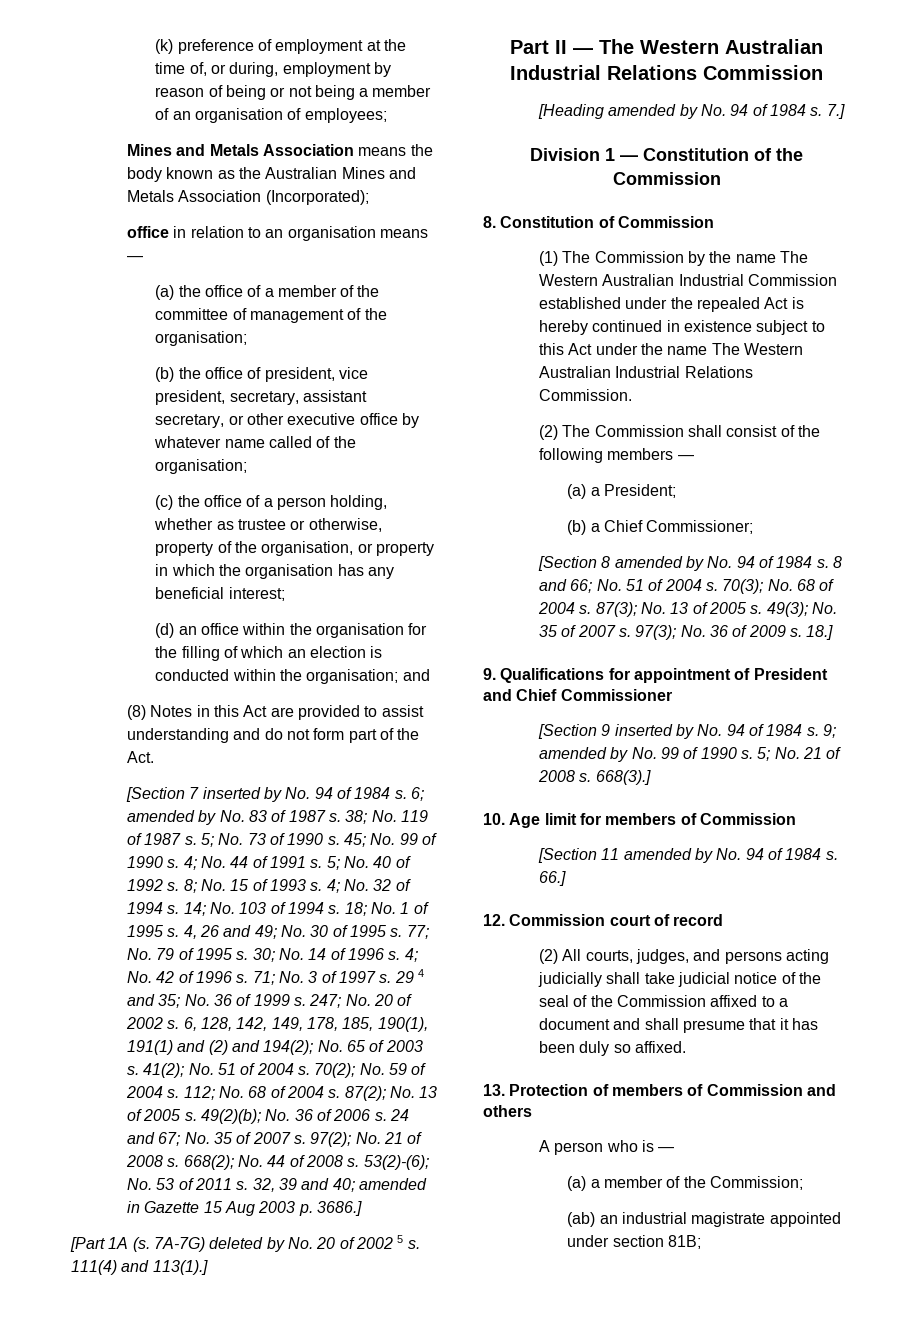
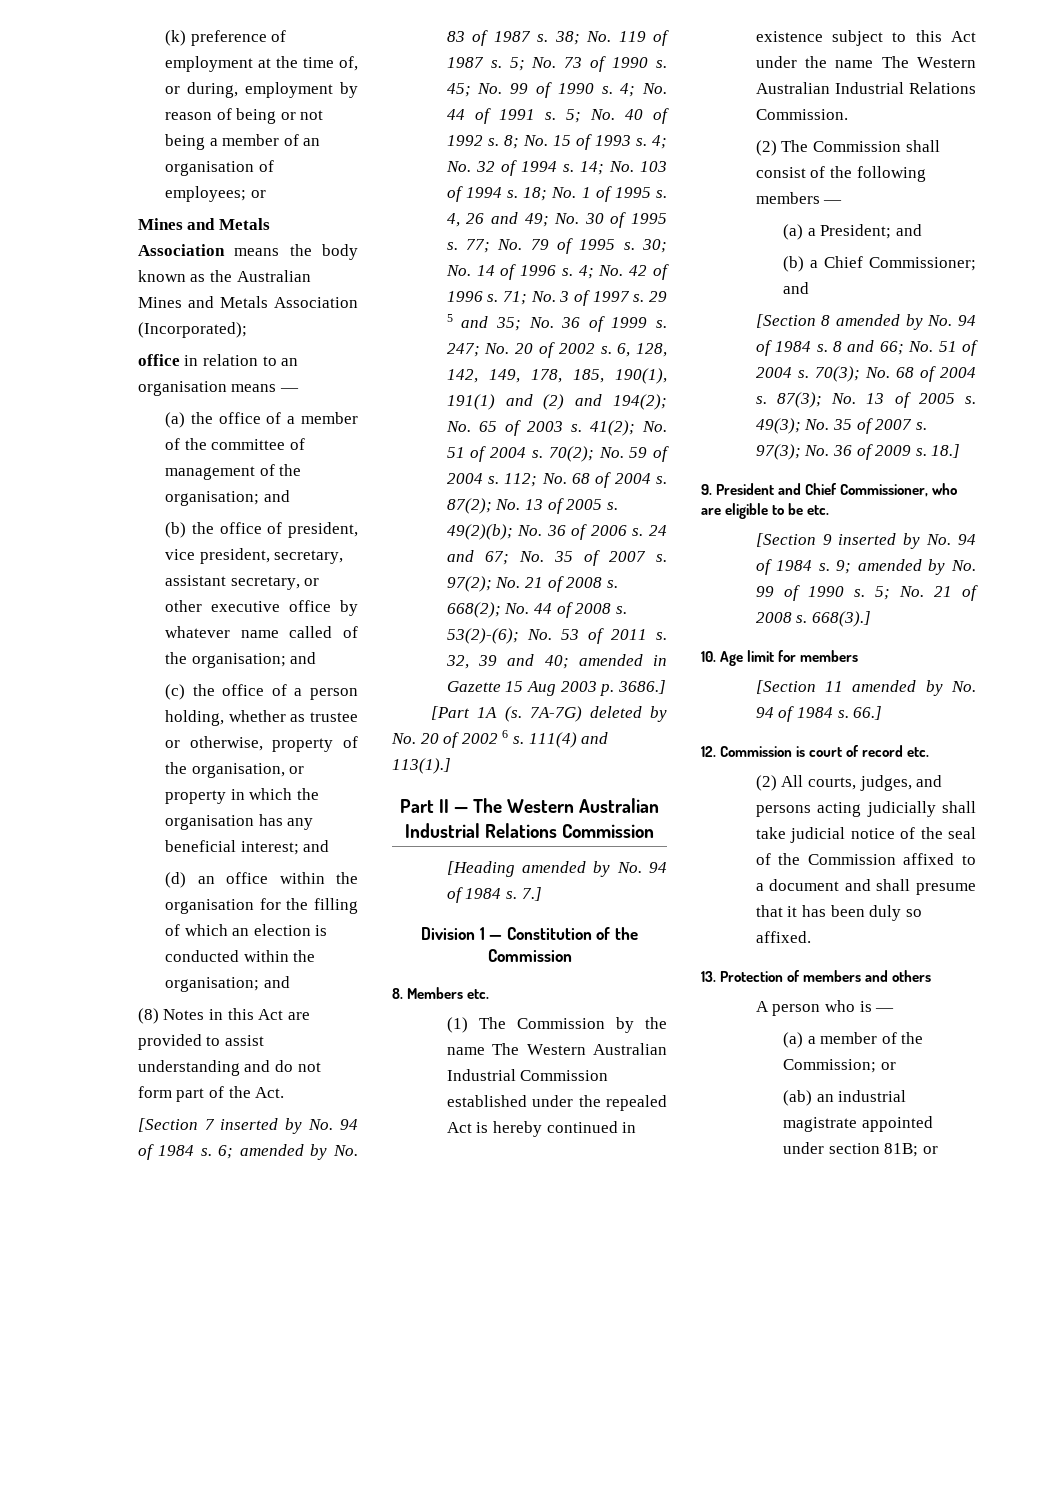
- (k) preference of employment at the time of, or during, employment by reason of being or not being a member of an organisation of employees;
+ (k) preference of employment at the time of, or during, employment by reason of being or not being a member of an organisation of employees; or
- (a) the office of a member of the committee of management of the organisation;
+ (a) the office of a member of the committee of management of the organisation; and
- (b) the office of president, vice president, secretary, assistant secretary, or other executive office by whatever name called of the organisation;
+ (b) the office of president, vice president, secretary, assistant secretary, or other executive office by whatever name called of the organisation; and
- (c) the office of a person holding, whether as trustee or otherwise, property of the organisation, or property in which the organisation has any beneficial interest;
+ (c) the office of a person holding, whether as trustee or otherwise, property of the organisation, or property in which the organisation has any beneficial interest; and
- 29 4 and 35; No. 36 of 1999 s.
+ 29 5 and 35; No. 36 of 1999 s.
- 7A-7G) deleted by No. 20 of 2002 5 s.
+ 7A-7G) deleted by No. 20 of 2002 6 s.
- 8. Constitution of Commission
+ 8. Members etc.
- (a) a President;
+ (a) a President; and
- (b) a Chief Commissioner;
+ (b) a Chief Commissioner; and
- 9. Qualifications for appointment of President and Chief Commissioner
+ 9. President and Chief Commissioner, who are eligible to be etc.
- 10. Age limit for members of Commission
+ 10. Age limit for members
- 12. Commission court of record
+ 12. Commission is court of record etc.
- 13. Protection of members of Commission and others
+ 13. Protection of members and others
- (a) a member of the Commission;
+ (a) a member of the Commission; or
- (ab) an industrial magistrate appointed under section 81B;
+ (ab) an industrial magistrate appointed under section 81B; or

